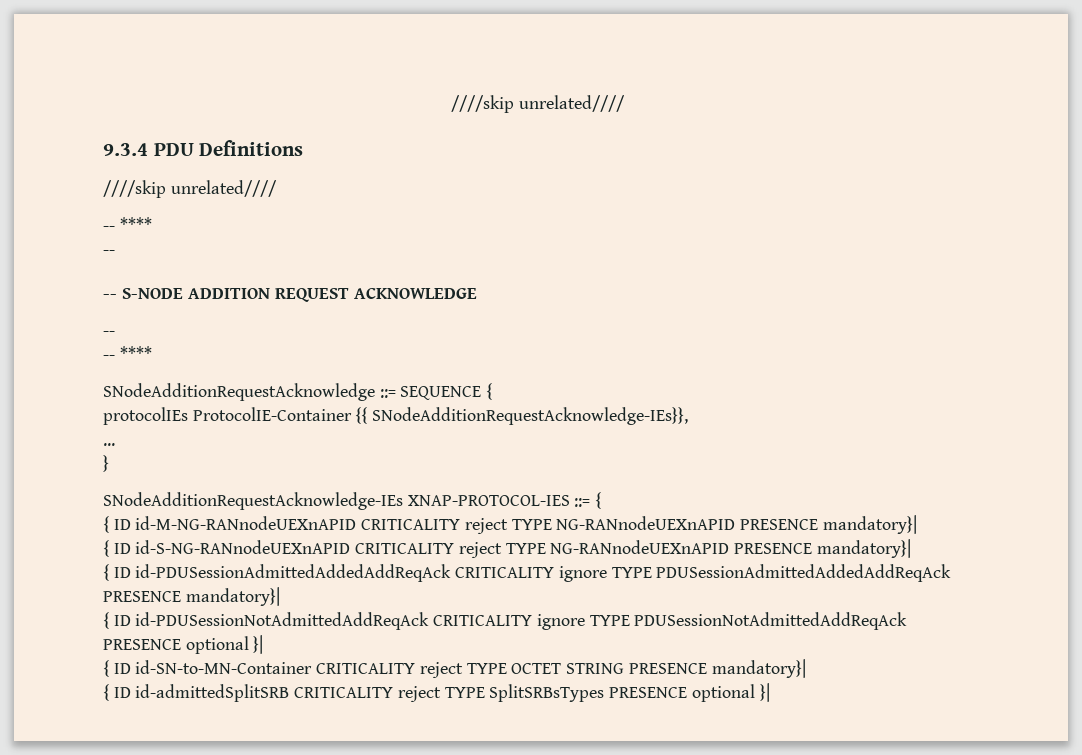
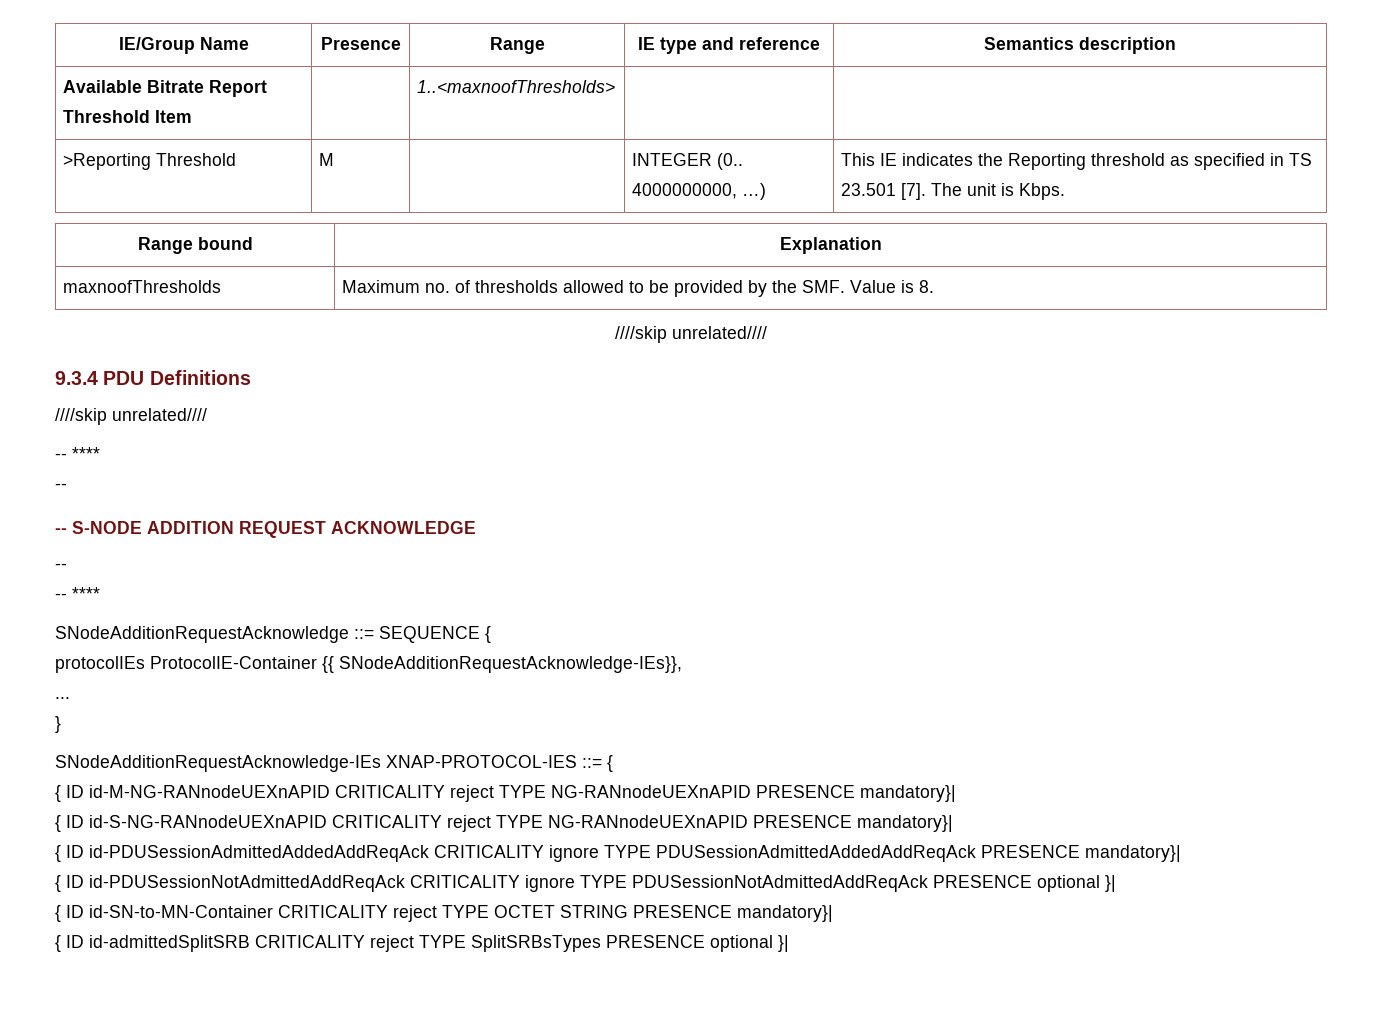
+ IE/Group Name | Presence | Range | IE type and reference | Semantics description
+ Available Bitrate Report Threshold Item | | 1..<maxnoofThresholds> | |
+ >Reporting Threshold | M | | INTEGER (0.. 4000000000, …) | This IE indicates the Reporting threshold as specified in TS 23.501 [7]. The unit is Kbps.
+ Range bound | Explanation
+ maxnoofThresholds | Maximum no. of thresholds allowed to be provided by the SMF. Value is 8.

